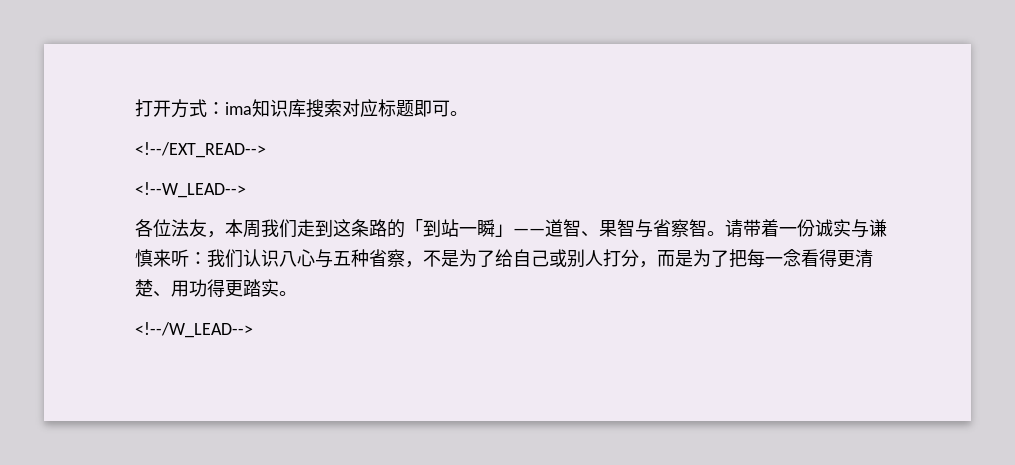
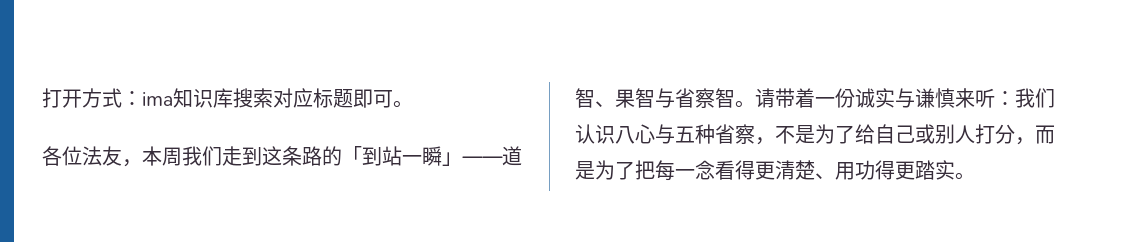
- <!--/EXT_READ-->
- <!--W_LEAD-->
- <!--/W_LEAD-->

